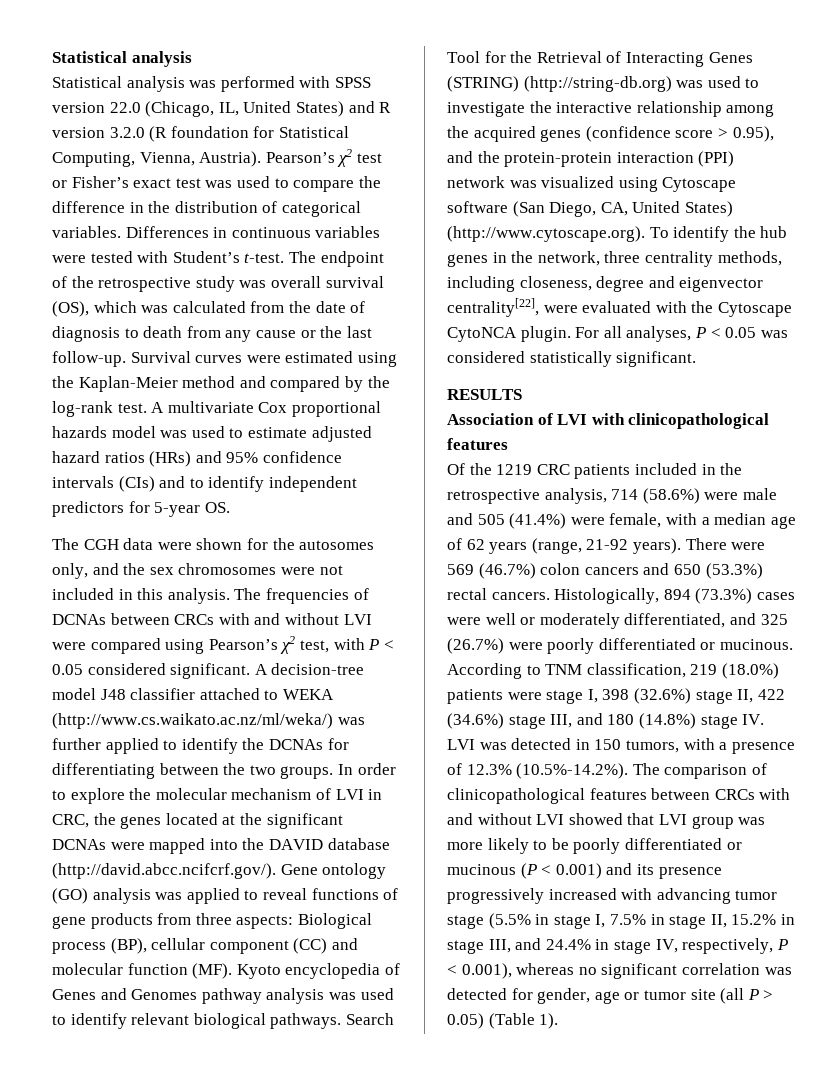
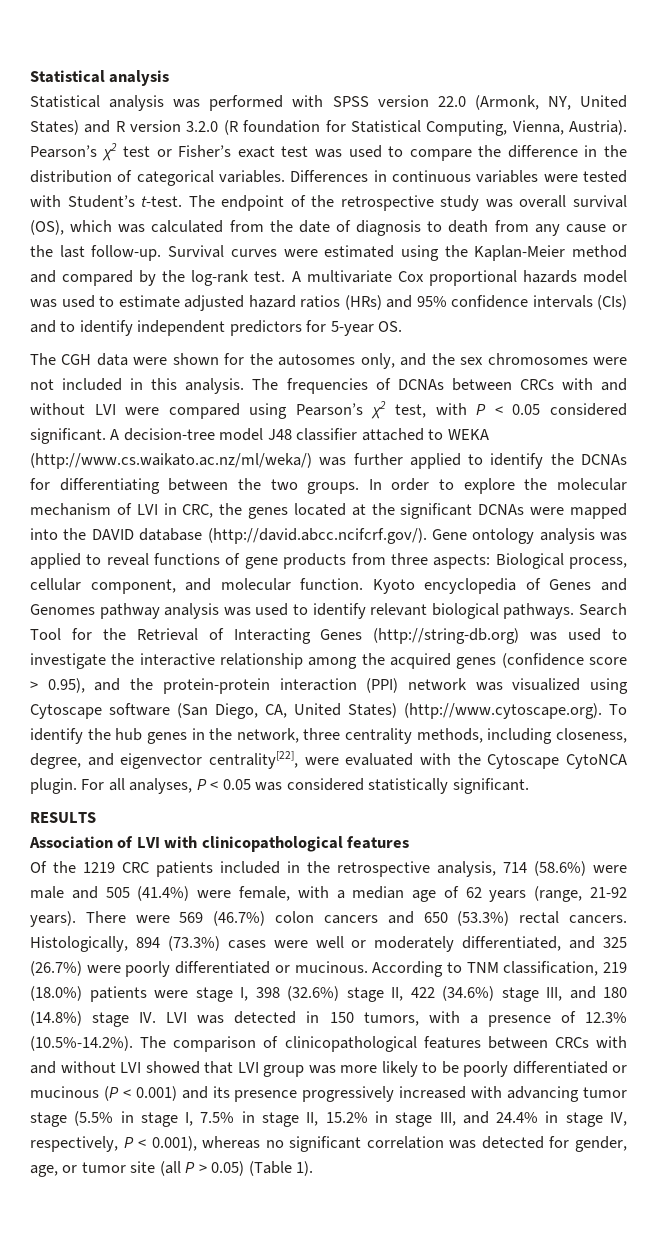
- Statistical analysis was performed with SPSS version 22.0 (Chicago, IL, United States) and R version 3.2.0 (R foundation for Statistical Computing, Vienna, Austria).
+ Statistical analysis was performed with SPSS version 22.0 (Armonk, NY, United States) and R version 3.2.0 (R foundation for Statistical Computing, Vienna, Austria).
- In order to explore the molecular mechanism of LVI in CRC, the genes located at the significant DCNAs were mapped into the DAVID database (http://david.abcc.ncifcrf.gov/). Gene ontology (GO) analysis was applied to reveal functions of gene products from three aspects: Biological process (BP), cellular component (CC) and molecular function (MF). Kyoto encyclopedia of Genes and Genomes pathway analysis was used to identify relevant biological pathways.
+ In order to explore the molecular mechanism of LVI in CRC, the genes located at the significant DCNAs were mapped into the DAVID database (http://david.abcc.ncifcrf.gov/). Gene ontology analysis was applied to reveal functions of gene products from three aspects: Biological process, cellular component, and molecular function. Kyoto encyclopedia of Genes and Genomes pathway analysis was used to identify relevant biological pathways.
- Search Tool for the Retrieval of Interacting Genes (STRING) (http://string-db.org) was used to investigate the interactive relationship among the acquired genes (confidence score > 0.95), and the protein-protein interaction (PPI) network was visualized using Cytoscape software (San Diego, CA, United States) (http://www.cytoscape.org). To identify the hub genes in the network, three centrality methods, including closeness, degree and eigenvector centrality[22], were evaluated with the Cytoscape CytoNCA plugin.
+ Search Tool for the Retrieval of Interacting Genes (http://string-db.org) was used to investigate the interactive relationship among the acquired genes (confidence score > 0.95), and the protein-protein interaction (PPI) network was visualized using Cytoscape software (San Diego, CA, United States) (http://www.cytoscape.org). To identify the hub genes in the network, three centrality methods, including closeness, degree, and eigenvector centrality[22], were evaluated with the Cytoscape CytoNCA plugin.
- According to TNM classification, 219 (18.0%) patients were stage I, 398 (32.6%) stage II, 422 (34.6%) stage III, and 180 (14.8%) stage IV. LVI was detected in 150 tumors, with a presence of 12.3% (10.5%-14.2%). The comparison of clinicopathological features between CRCs with and without LVI showed that LVI group was more likely to be poorly differentiated or mucinous (P < 0.001) and its presence progressively increased with advancing tumor stage (5.5% in stage I, 7.5% in stage II, 15.2% in stage III, and 24.4% in stage IV, respectively, P < 0.001), whereas no significant correlation was detected for gender, age or tumor site (all P > 0.05) (Table 1).
+ According to TNM classification, 219 (18.0%) patients were stage I, 398 (32.6%) stage II, 422 (34.6%) stage III, and 180 (14.8%) stage IV. LVI was detected in 150 tumors, with a presence of 12.3% (10.5%-14.2%). The comparison of clinicopathological features between CRCs with and without LVI showed that LVI group was more likely to be poorly differentiated or mucinous (P < 0.001) and its presence progressively increased with advancing tumor stage (5.5% in stage I, 7.5% in stage II, 15.2% in stage III, and 24.4% in stage IV, respectively, P < 0.001), whereas no significant correlation was detected for gender, age, or tumor site (all P > 0.05) (Table 1).

